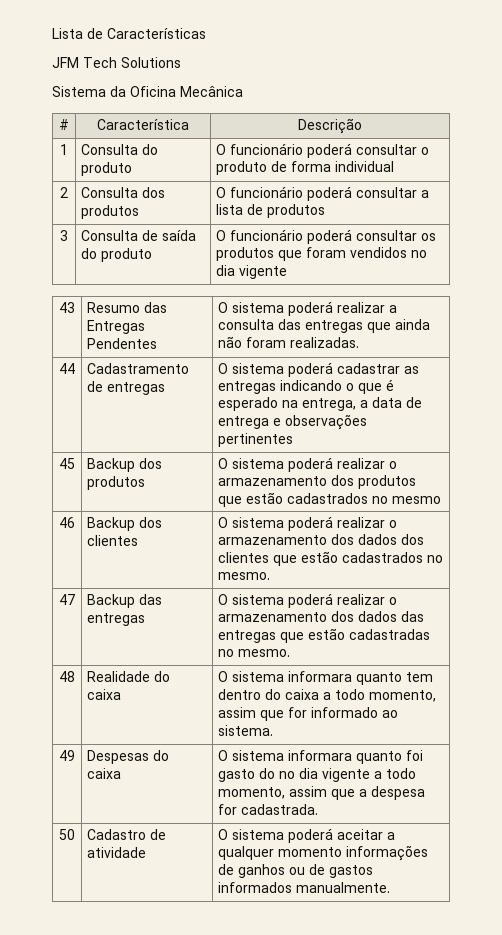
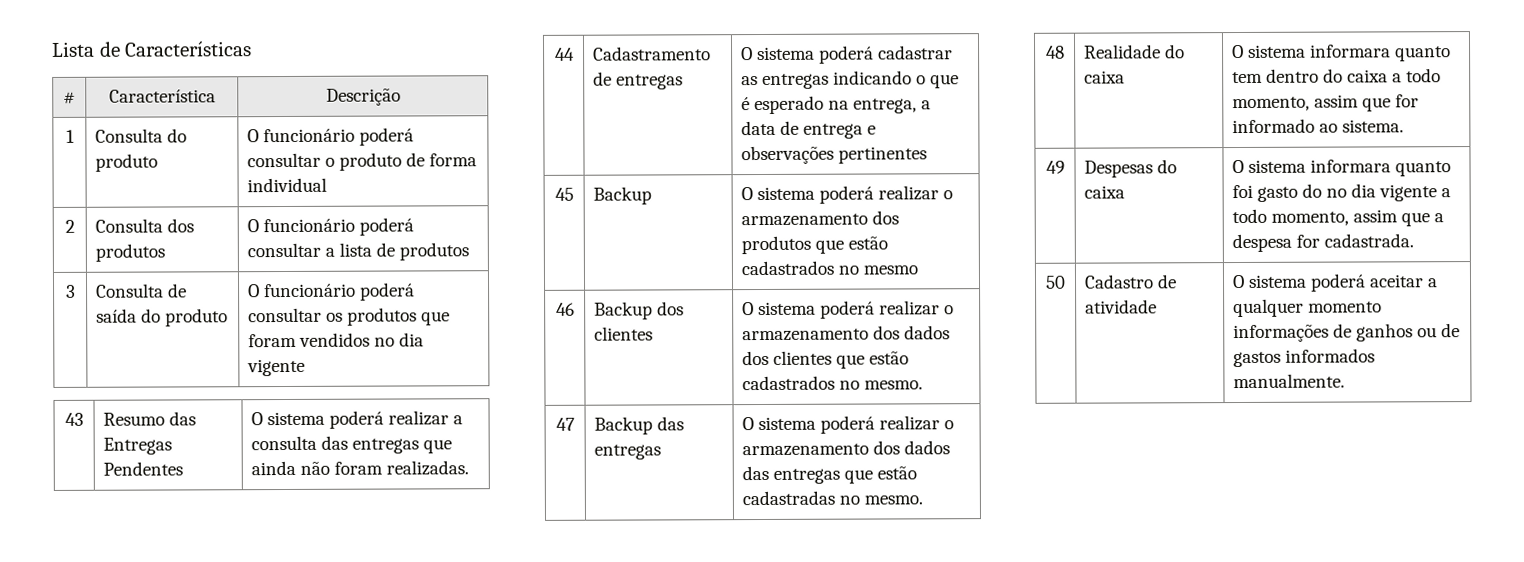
- JFM Tech Solutions
- Sistema da Oficina Mecânica
- 45 | Backup dos produtos | O sistema poderá realizar o armazenamento dos produtos que estão cadastrados no mesmo
+ 45 | Backup | O sistema poderá realizar o armazenamento dos produtos que estão cadastrados no mesmo

